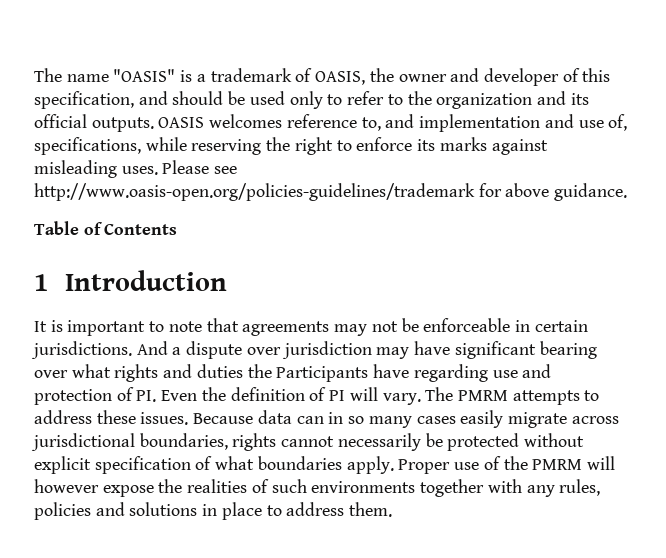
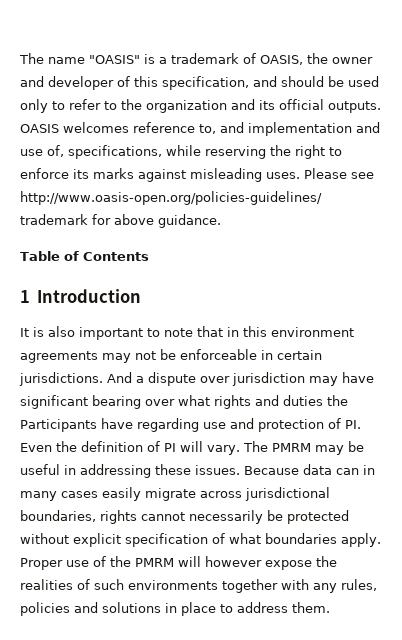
- It is important to note that agreements may not be enforceable in certain jurisdictions.
+ It is also important to note that in this environment agreements may not be enforceable in certain jurisdictions.
- The PMRM attempts to address these issues.
+ The PMRM may be useful in addressing these issues.
- Because data can in so many cases easily migrate across jurisdictional boundaries, rights cannot necessarily be protected without explicit specification of what boundaries apply.
+ Because data can in many cases easily migrate across jurisdictional boundaries, rights cannot necessarily be protected without explicit specification of what boundaries apply.

